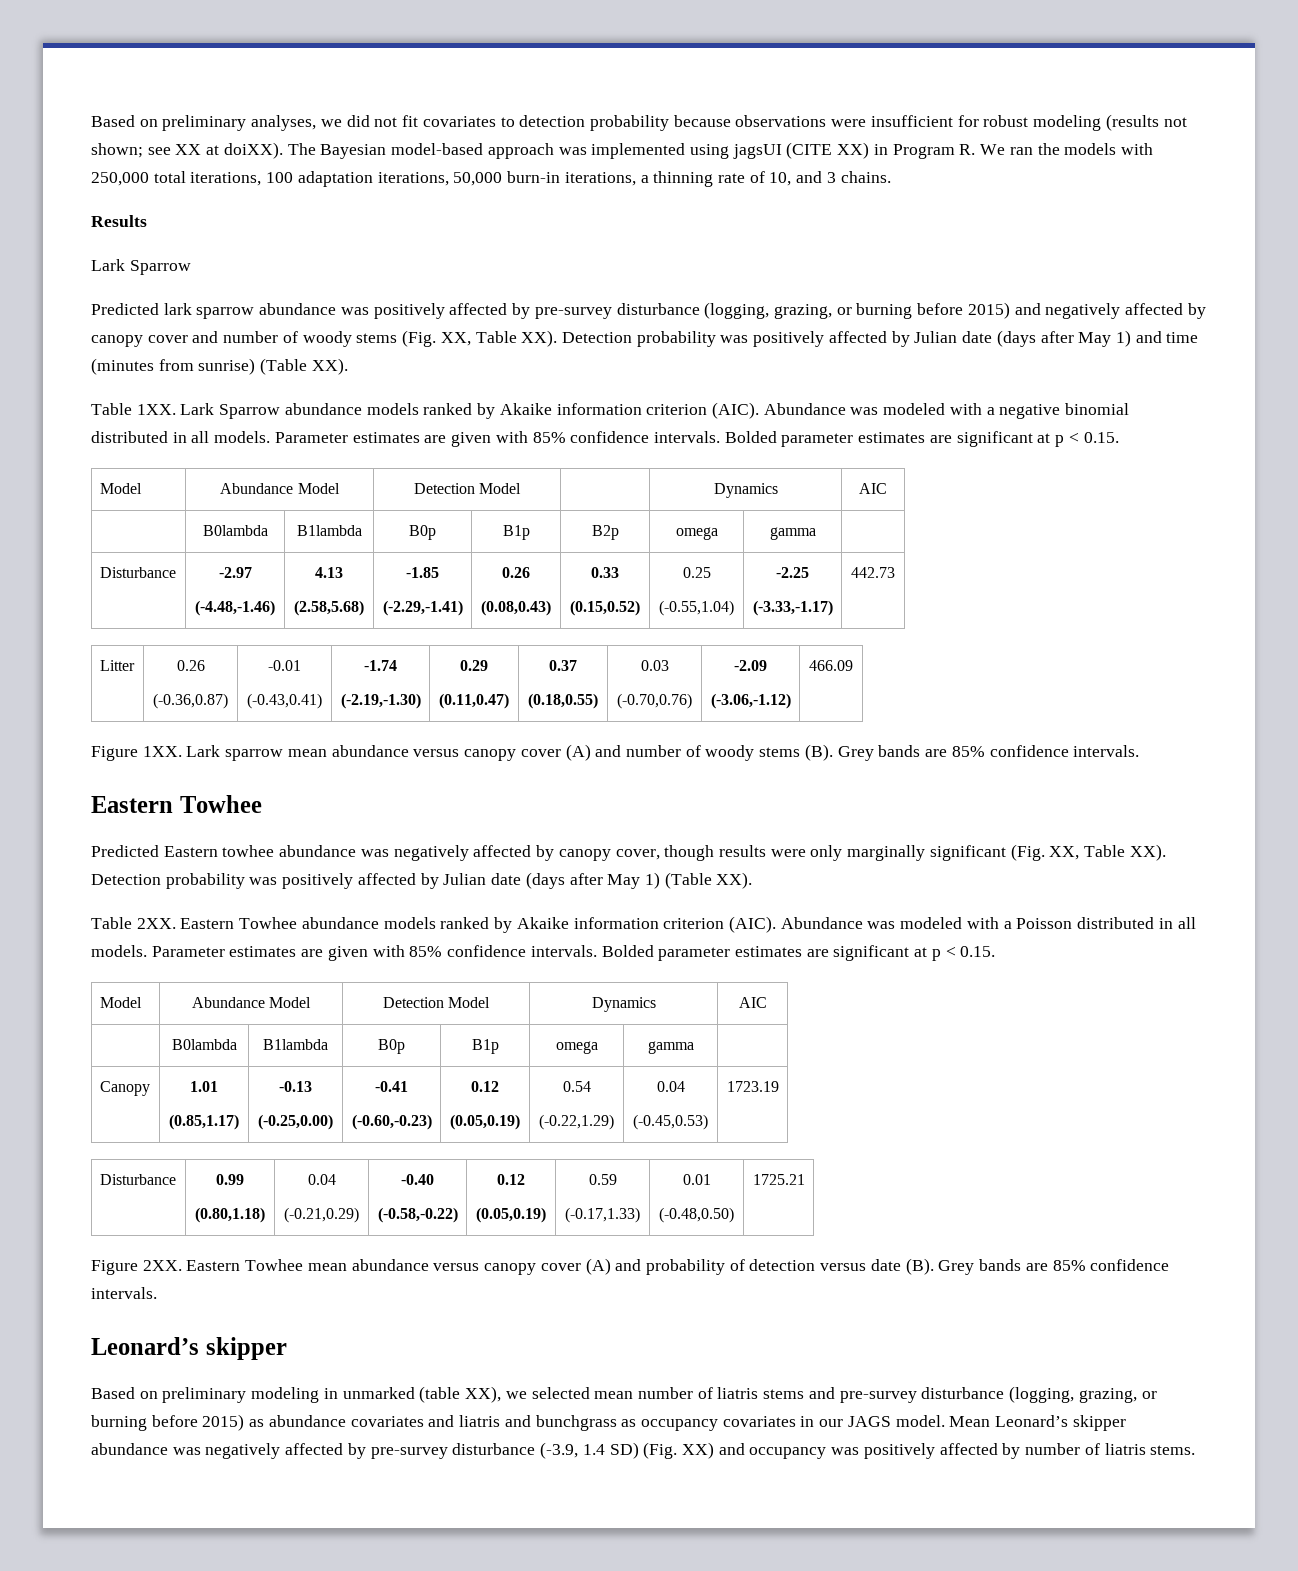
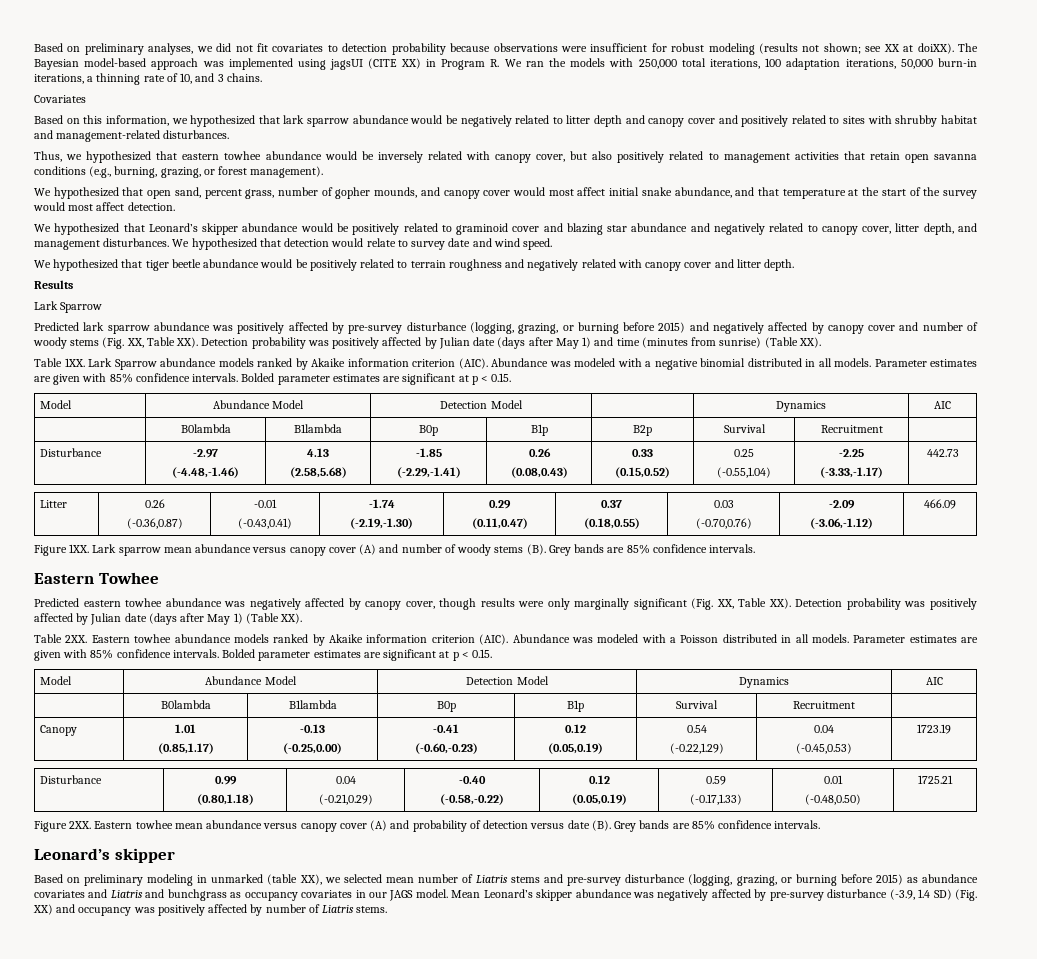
+ Covariates
+ Based on this information, we hypothesized that lark sparrow abundance would be negatively related to litter depth and canopy cover and positively related to sites with shrubby habitat and management-related disturbances.
+ Thus, we hypothesized that eastern towhee abundance would be inversely related with canopy cover, but also positively related to management activities that retain open savanna conditions (e.g., burning, grazing, or forest management).
+ We hypothesized that open sand, percent grass, number of gopher mounds, and canopy cover would most affect initial snake abundance, and that temperature at the start of the survey would most affect detection.
+ We hypothesized that Leonard’s skipper abundance would be positively related to graminoid cover and blazing star abundance and negatively related to canopy cover, litter depth, and management disturbances. We hypothesized that detection would relate to survey date and wind speed.
+ We hypothesized that tiger beetle abundance would be positively related to terrain roughness and negatively related with canopy cover and litter depth.
- | B0lambda | B1lambda | B0p | B1p | B2p | omega | gamma |
+ | B0lambda | B1lambda | B0p | B1p | B2p | Survival | Recruitment |
- Predicted Eastern towhee abundance was negatively affected by canopy cover, though results were only marginally significant (Fig. XX, Table XX). Detection probability was positively affected by Julian date (days after May 1) (Table XX).
+ Predicted eastern towhee abundance was negatively affected by canopy cover, though results were only marginally significant (Fig. XX, Table XX). Detection probability was positively affected by Julian date (days after May 1) (Table XX).
- Eastern Towhee abundance models ranked by Akaike information criterion (AIC).
+ Eastern towhee abundance models ranked by Akaike information criterion (AIC).
- | B0lambda | B1lambda | B0p | B1p | omega | gamma |
+ | B0lambda | B1lambda | B0p | B1p | Survival | Recruitment |
- Eastern Towhee mean abundance versus canopy cover (A) and probability of detection versus date (B). Grey bands are 85% confidence intervals.
+ Eastern towhee mean abundance versus canopy cover (A) and probability of detection versus date (B). Grey bands are 85% confidence intervals.
- Based on preliminary modeling in unmarked (table XX), we selected mean number of liatris stems and pre-survey disturbance (logging, grazing, or burning before 2015) as abundance covariates and liatris and bunchgrass as occupancy covariates in our JAGS model.
+ Based on preliminary modeling in unmarked (table XX), we selected mean number of Liatris stems and pre-survey disturbance (logging, grazing, or burning before 2015) as abundance covariates and Liatris and bunchgrass as occupancy covariates in our JAGS model.
- Mean Leonard’s skipper abundance was negatively affected by pre-survey disturbance (-3.9, 1.4 SD) (Fig. XX) and occupancy was positively affected by number of liatris stems.
+ Mean Leonard’s skipper abundance was negatively affected by pre-survey disturbance (-3.9, 1.4 SD) (Fig. XX) and occupancy was positively affected by number of Liatris stems.

